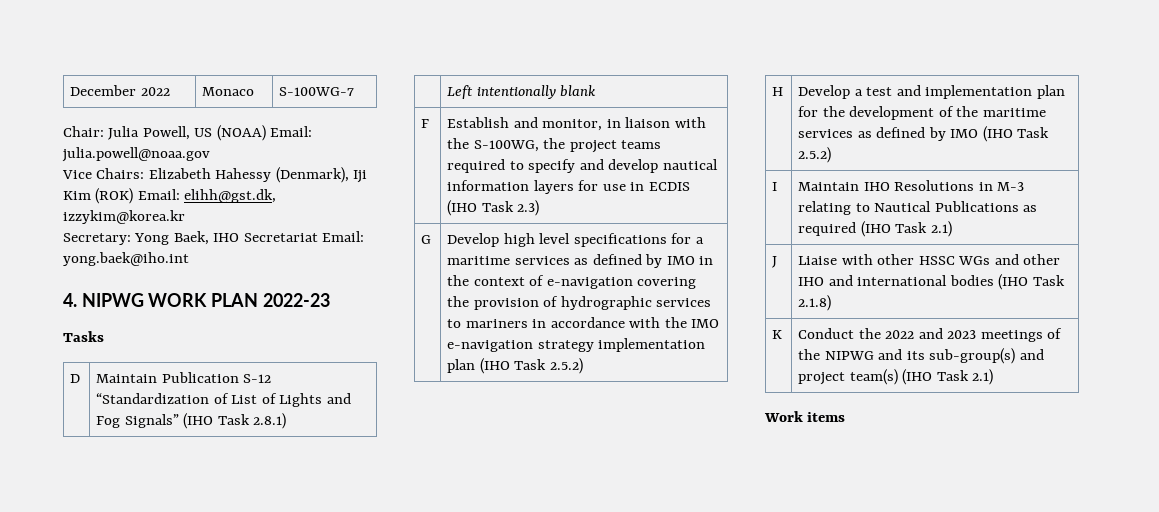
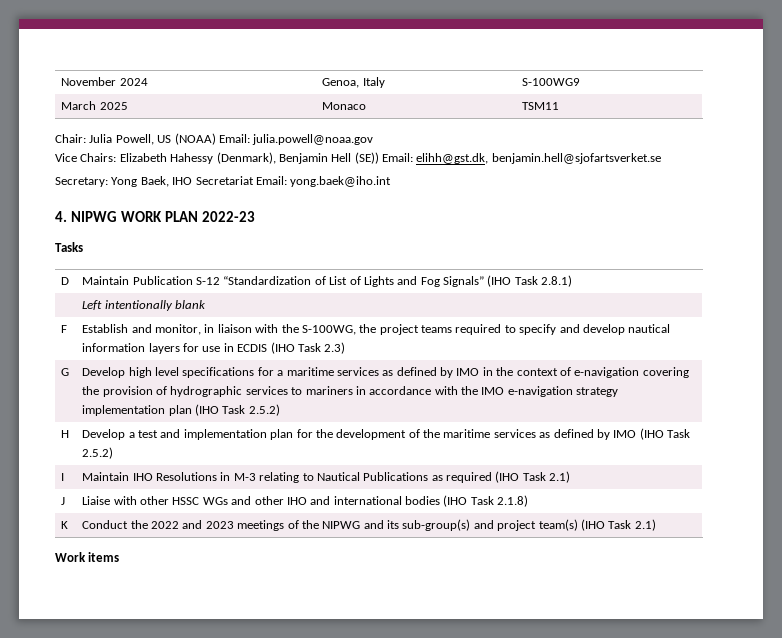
- December 2022 | Monaco | S-100WG-7
+ November 2024 | Genoa, Italy | S-100WG9
+ March 2025 | Monaco | TSM11
- Vice Chairs: Elizabeth Hahessy (Denmark), Iji Kim (ROK) Email: elihh@gst.dk, izzykim@korea.kr
+ Vice Chairs: Elizabeth Hahessy (Denmark), Benjamin Hell (SE)) Email: elihh@gst.dk, benjamin.hell@sjofartsverket.se

